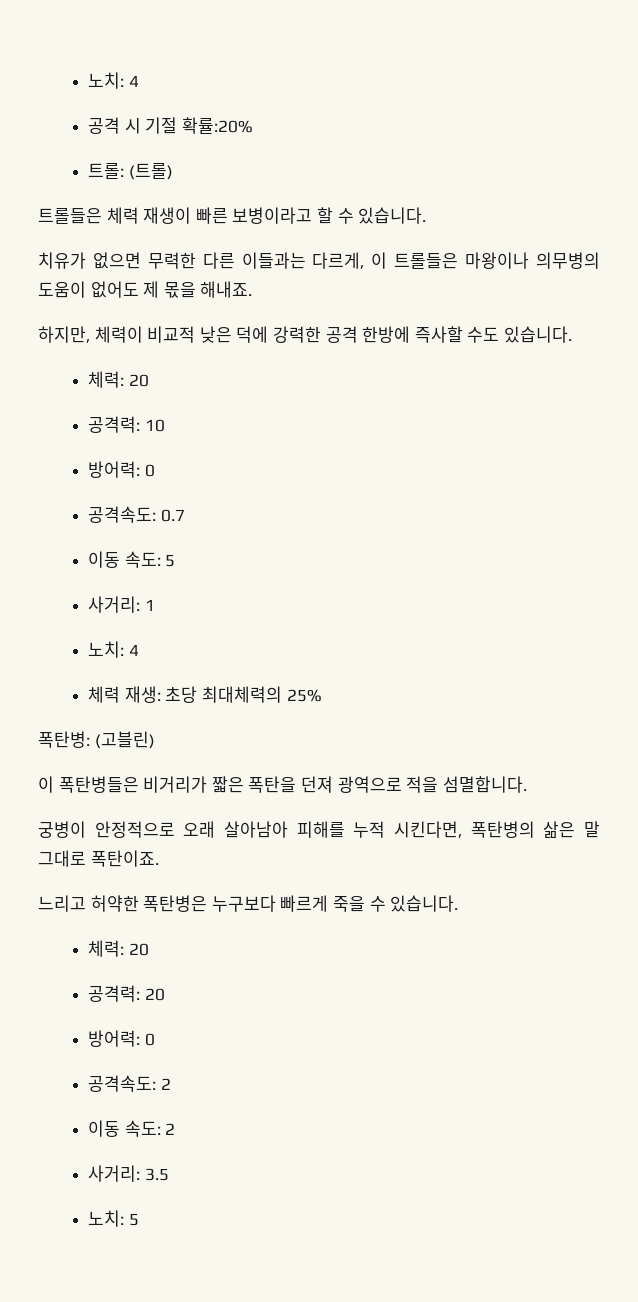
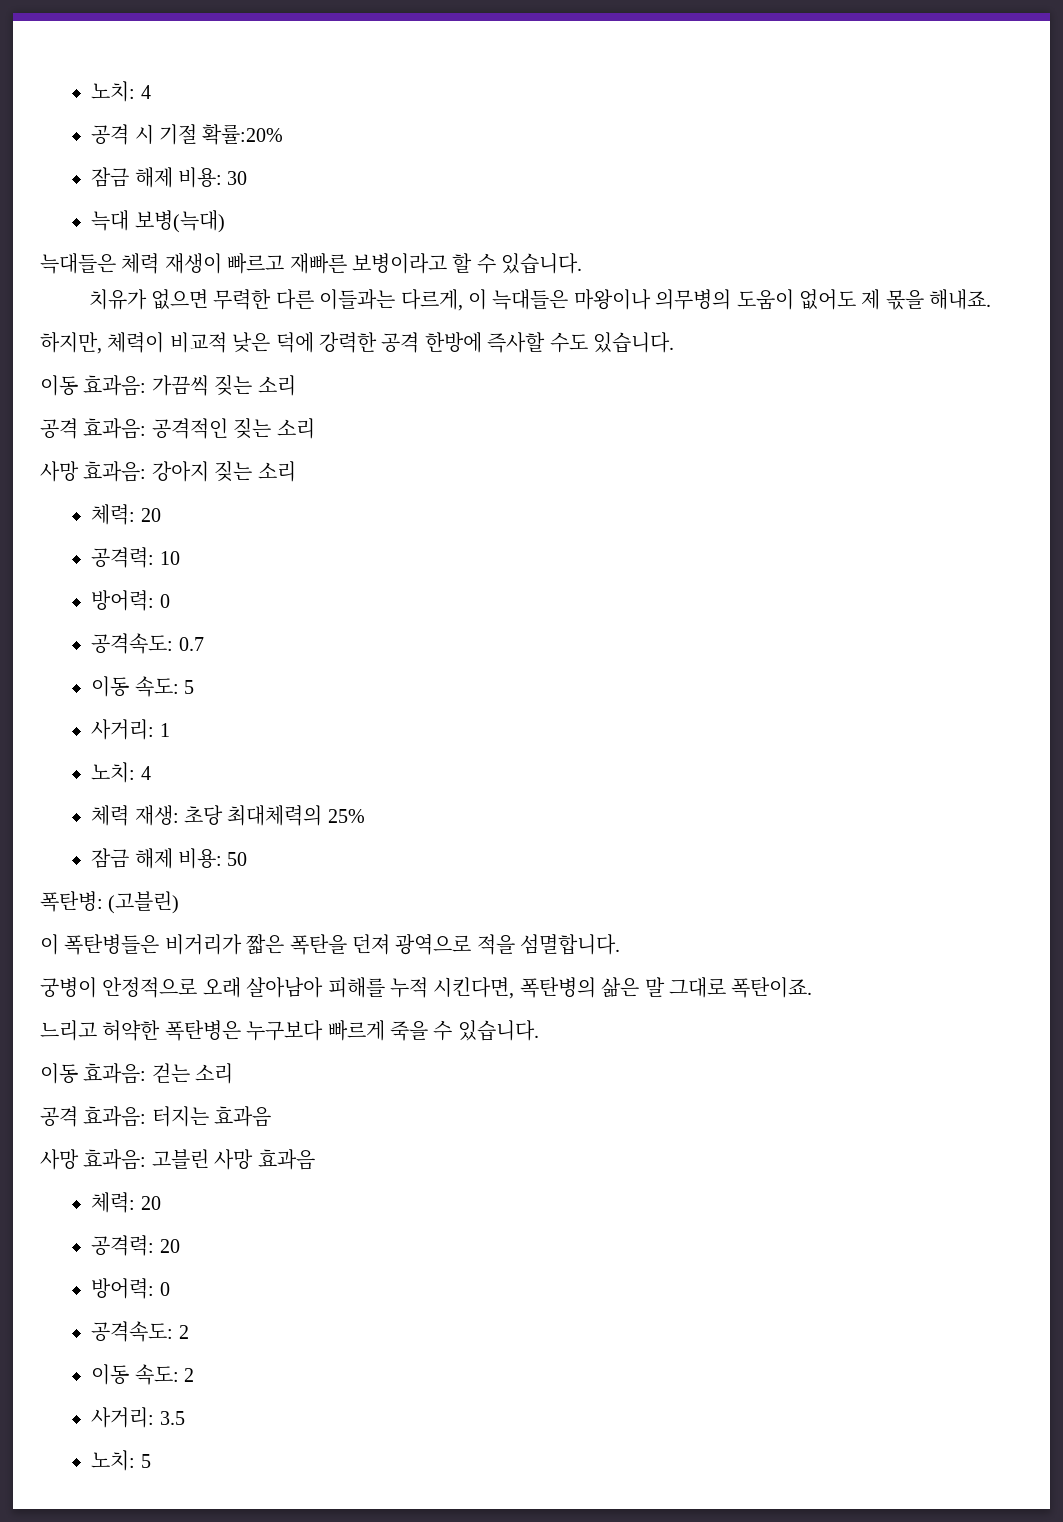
- 트롤: (트롤)
- 트롤들은 체력 재생이 빠른 보병이라고 할 수 있습니다.
+ 잠금 해제 비용: 30
+ 늑대 보병(늑대)
+ 늑대들은 체력 재생이 빠르고 재빠른 보병이라고 할 수 있습니다.
- 치유가 없으면 무력한 다른 이들과는 다르게, 이 트롤들은 마왕이나 의무병의 도움이 없어도 제 몫을 해내죠.
+ 치유가 없으면 무력한 다른 이들과는 다르게, 이 늑대들은 마왕이나 의무병의 도움이 없어도 제 몫을 해내죠.
+ 이동 효과음: 가끔씩 짖는 소리
+ 공격 효과음: 공격적인 짖는 소리
+ 사망 효과음: 강아지 짖는 소리
+ 잠금 해제 비용: 50
+ 이동 효과음: 걷는 소리
+ 공격 효과음: 터지는 효과음
+ 사망 효과음: 고블린 사망 효과음

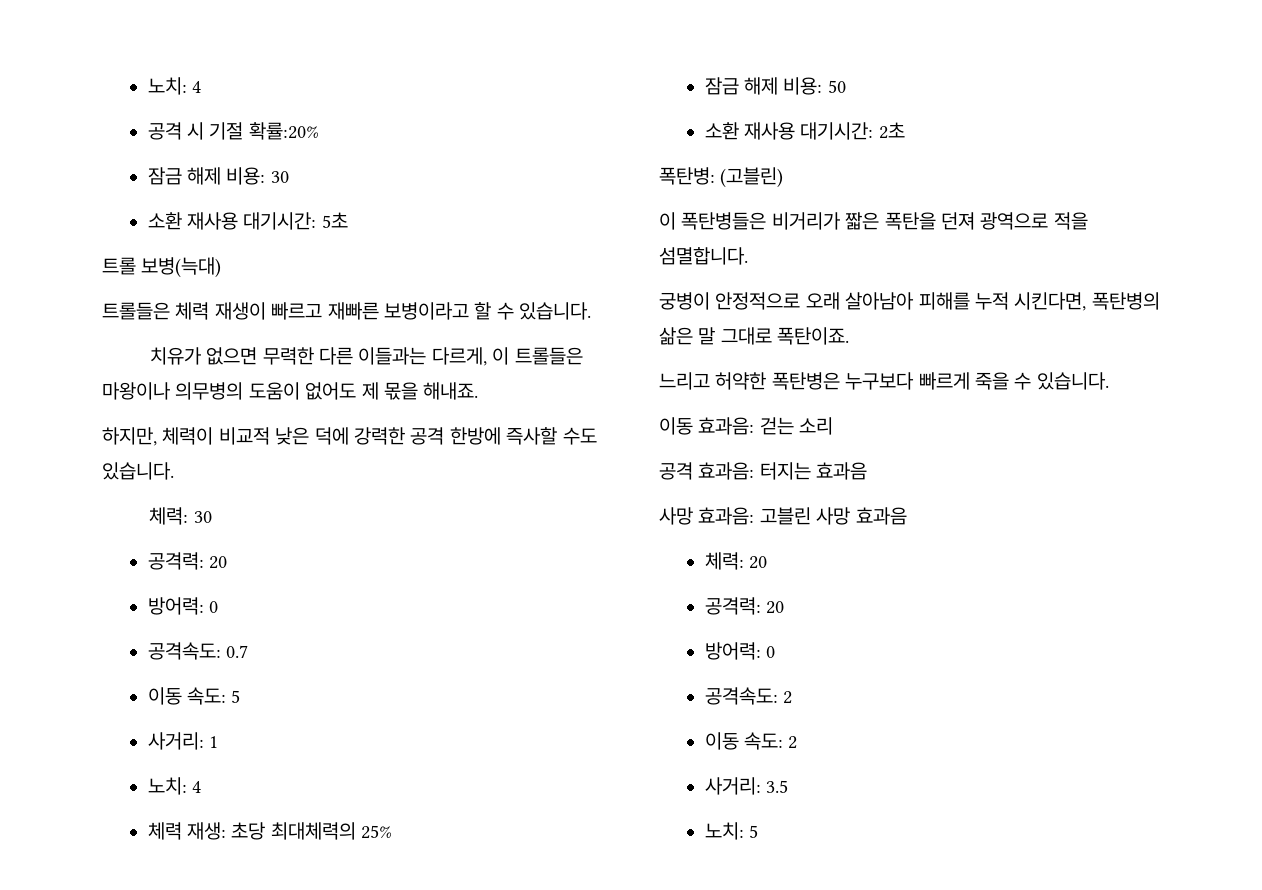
- 늑대 보병(늑대)
+ 소환 재사용 대기시간: 5초
+ 트롤 보병(늑대)
- 늑대들은 체력 재생이 빠르고 재빠른 보병이라고 할 수 있습니다.
+ 트롤들은 체력 재생이 빠르고 재빠른 보병이라고 할 수 있습니다.
- 치유가 없으면 무력한 다른 이들과는 다르게, 이 늑대들은 마왕이나 의무병의 도움이 없어도 제 몫을 해내죠.
+ 치유가 없으면 무력한 다른 이들과는 다르게, 이 트롤들은 마왕이나 의무병의 도움이 없어도 제 몫을 해내죠.
- 이동 효과음: 가끔씩 짖는 소리
- 공격 효과음: 공격적인 짖는 소리
- 사망 효과음: 강아지 짖는 소리
- 체력: 20
- 공격력: 10
+ 체력: 30
+ 공격력: 20
+ 소환 재사용 대기시간: 2초

